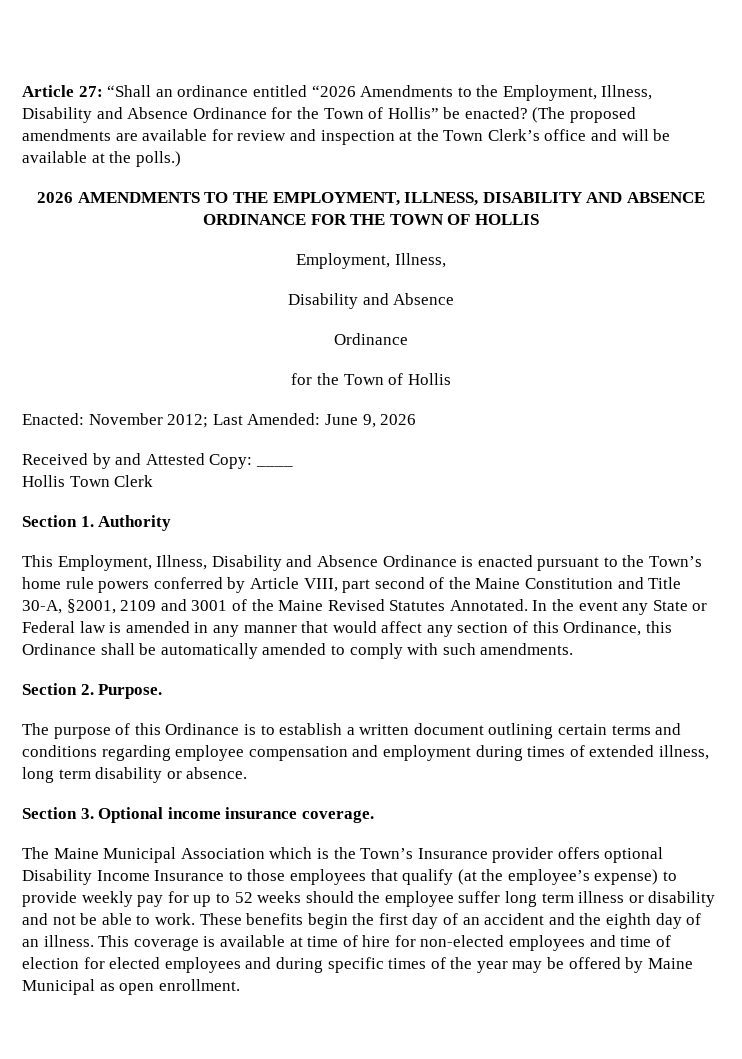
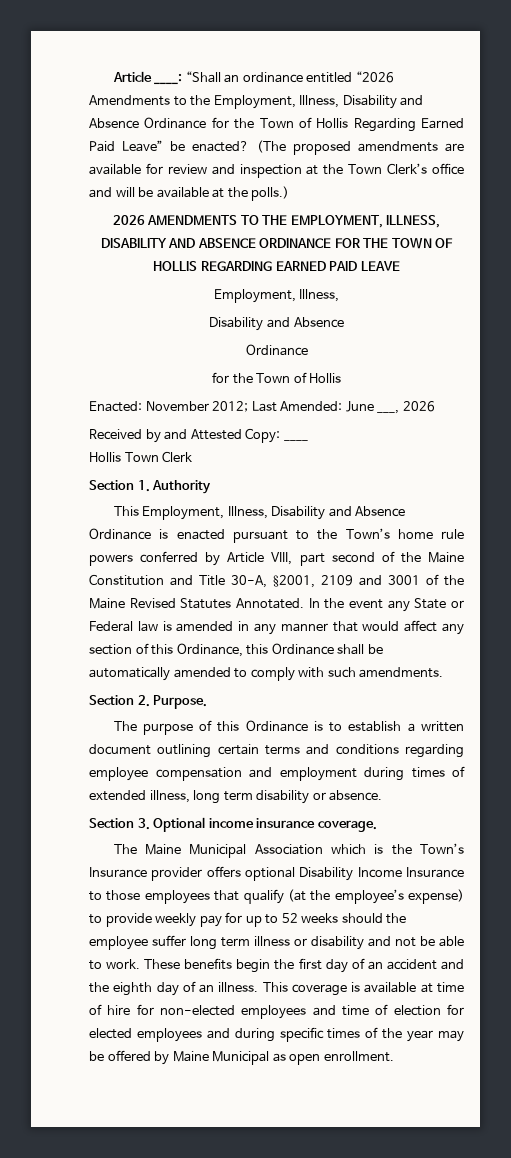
- Article 27: “Shall an ordinance entitled “2026 Amendments to the Employment, Illness, Disability and Absence Ordinance for the Town of Hollis” be enacted?
+ Article ____: “Shall an ordinance entitled “2026 Amendments to the Employment, Illness, Disability and Absence Ordinance for the Town of Hollis Regarding Earned Paid Leave” be enacted?
- 2026 AMENDMENTS TO THE EMPLOYMENT, ILLNESS, DISABILITY AND ABSENCE ORDINANCE FOR THE TOWN OF HOLLIS
+ 2026 AMENDMENTS TO THE EMPLOYMENT, ILLNESS, DISABILITY AND ABSENCE ORDINANCE FOR THE TOWN OF HOLLIS REGARDING EARNED PAID LEAVE
- Enacted: November 2012; Last Amended: June 9, 2026
+ Enacted: November 2012; Last Amended: June ___, 2026

